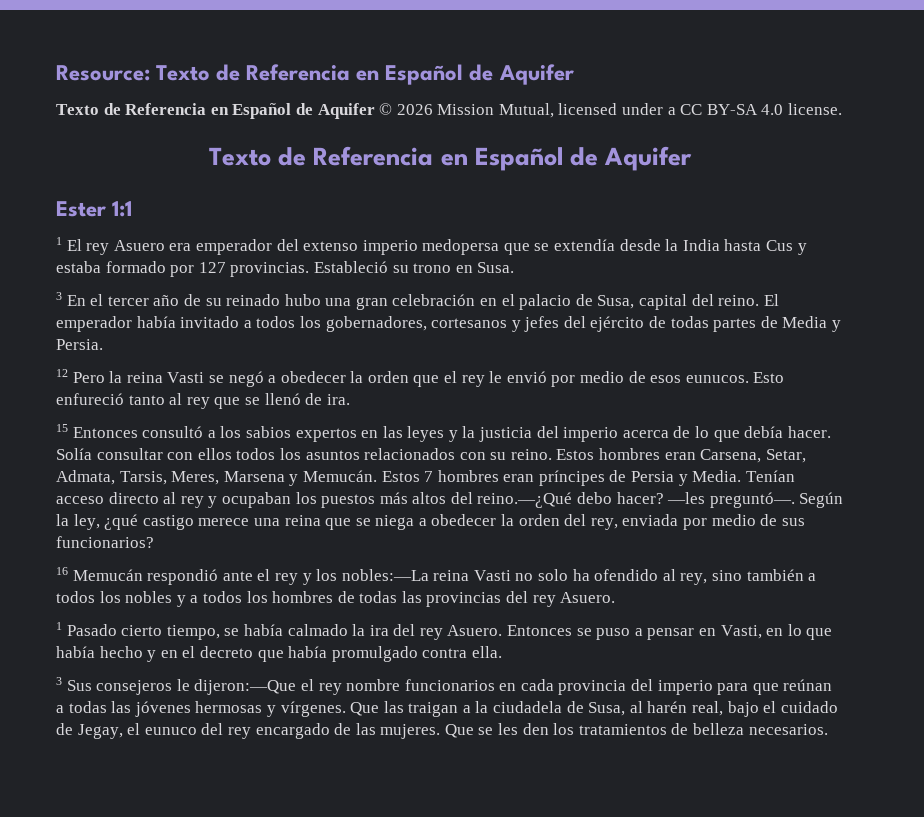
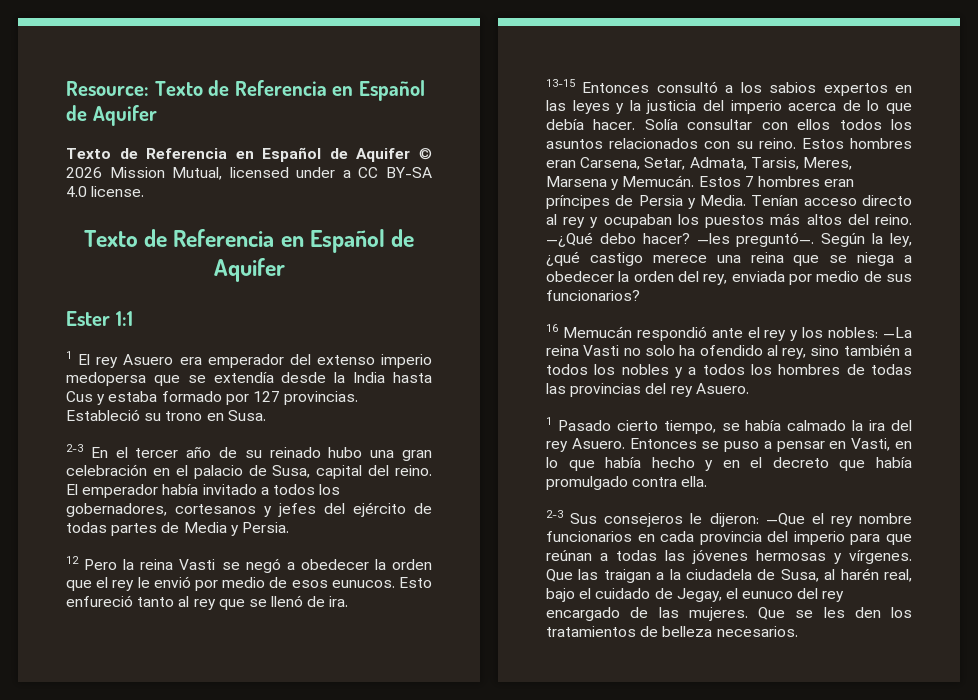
- 3 En el tercer año de su reinado hubo una gran celebración en el palacio de Susa, capital del reino.
+ 2-3 En el tercer año de su reinado hubo una gran celebración en el palacio de Susa, capital del reino.
- 15 Entonces consultó a los sabios expertos en las leyes y la justicia del imperio acerca de lo que debía hacer.
+ 13-15 Entonces consultó a los sabios expertos en las leyes y la justicia del imperio acerca de lo que debía hacer.
- Tenían acceso directo al rey y ocupaban los puestos más altos del reino.—¿Qué debo hacer?
+ Tenían acceso directo al rey y ocupaban los puestos más altos del reino. —¿Qué debo hacer?
- 16 Memucán respondió ante el rey y los nobles:—La reina Vasti no solo ha ofendido al rey, sino también a todos los nobles y a todos los hombres de todas las provincias del rey Asuero.
+ 16 Memucán respondió ante el rey y los nobles: —La reina Vasti no solo ha ofendido al rey, sino también a todos los nobles y a todos los hombres de todas las provincias del rey Asuero.
- 3 Sus consejeros le dijeron:—Que el rey nombre funcionarios en cada provincia del imperio para que reúnan a todas las jóvenes hermosas y vírgenes.
+ 2-3 Sus consejeros le dijeron: —Que el rey nombre funcionarios en cada provincia del imperio para que reúnan a todas las jóvenes hermosas y vírgenes.

